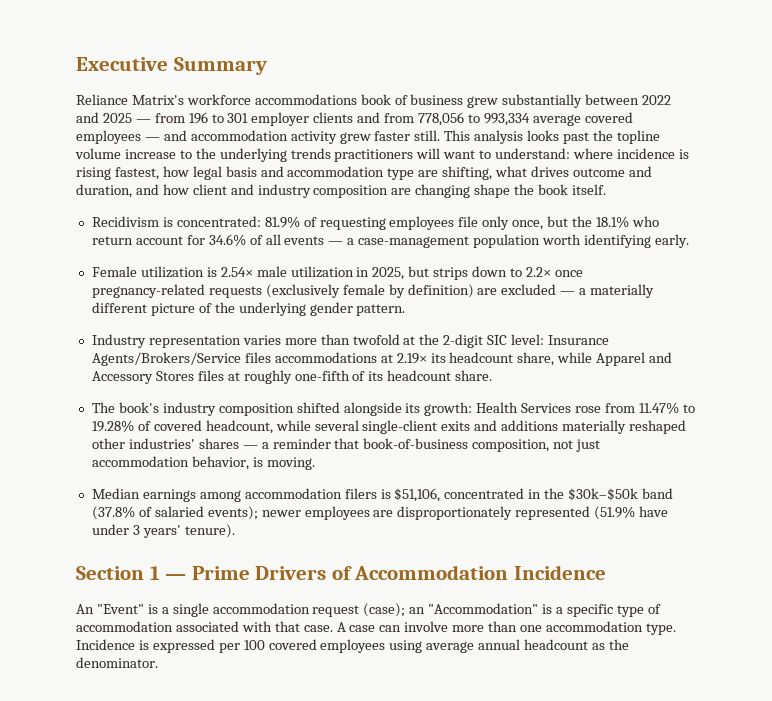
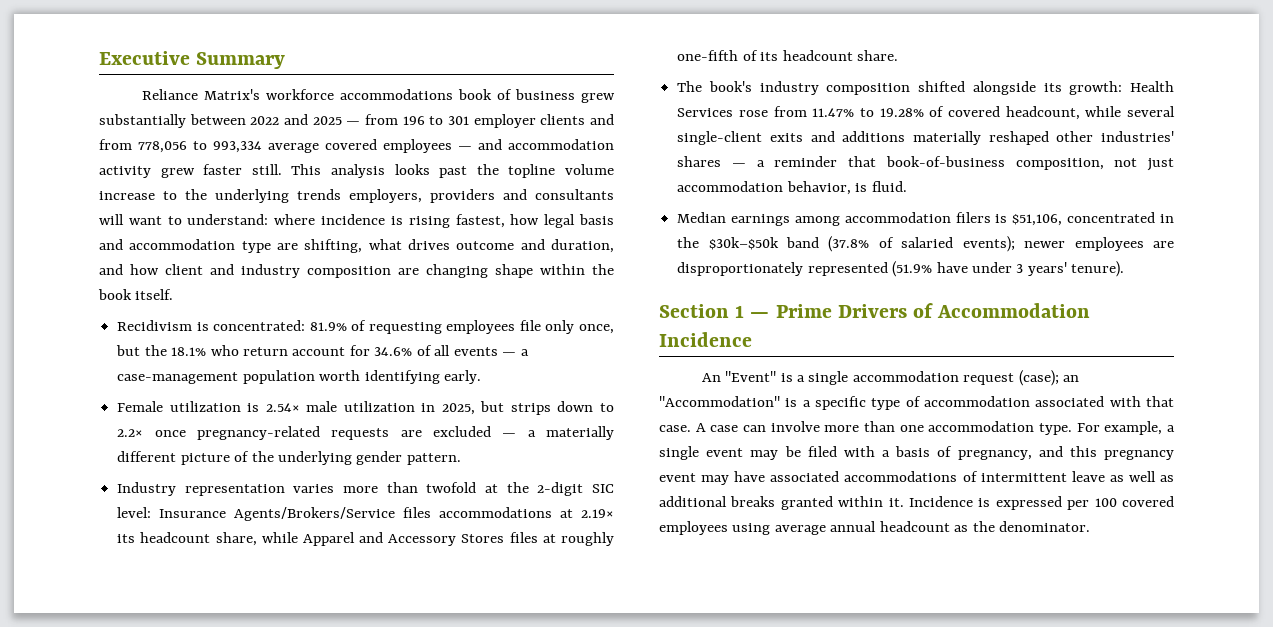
- This analysis looks past the topline volume increase to the underlying trends practitioners will want to understand: where incidence is rising fastest, how legal basis and accommodation type are shifting, what drives outcome and duration, and how client and industry composition are changing shape the book itself.
+ This analysis looks past the topline volume increase to the underlying trends employers, providers and consultants will want to understand: where incidence is rising fastest, how legal basis and accommodation type are shifting, what drives outcome and duration, and how client and industry composition are changing shape within the book itself.
- Female utilization is 2.54× male utilization in 2025, but strips down to 2.2× once pregnancy-related requests (exclusively female by definition) are excluded — a materially different picture of the underlying gender pattern.
+ Female utilization is 2.54× male utilization in 2025, but strips down to 2.2× once pregnancy-related requests are excluded — a materially different picture of the underlying gender pattern.
- The book's industry composition shifted alongside its growth: Health Services rose from 11.47% to 19.28% of covered headcount, while several single-client exits and additions materially reshaped other industries' shares — a reminder that book-of-business composition, not just accommodation behavior, is moving.
+ The book's industry composition shifted alongside its growth: Health Services rose from 11.47% to 19.28% of covered headcount, while several single-client exits and additions materially reshaped other industries' shares — a reminder that book-of-business composition, not just accommodation behavior, is fluid.
+ For example, a single event may be filed with a basis of pregnancy, and this pregnancy event may have associated accommodations of intermittent leave as well as additional breaks granted within it.

